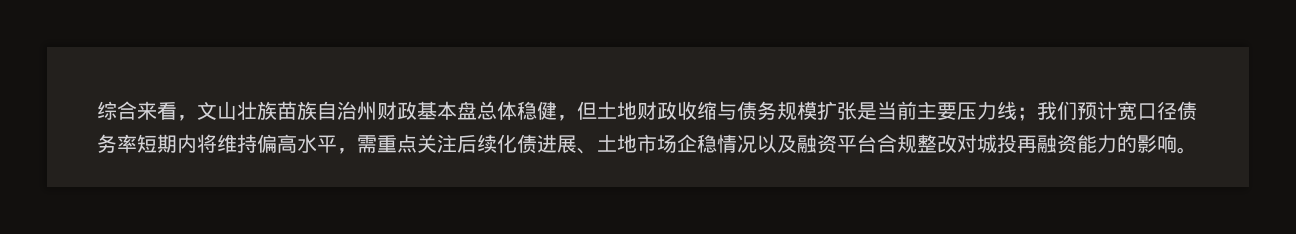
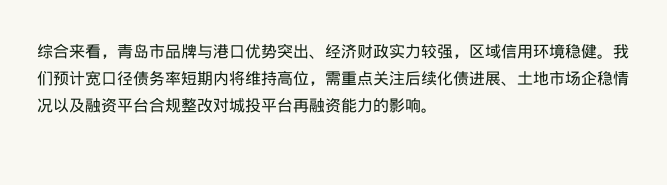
- 综合来看，文山壮族苗族自治州财政基本盘总体稳健，但土地财政收缩与债务规模扩张是当前主要压力线；我们预计宽口径债务率短期内将维持偏高水平，需重点关注后续化债进展、土地市场企稳情况以及融资平台合规整改对城投再融资能力的影响。
+ 综合来看，青岛市品牌与港口优势突出、经济财政实力较强，区域信用环境稳健。我们预计宽口径债务率短期内将维持高位，需重点关注后续化债进展、土地市场企稳情况以及融资平台合规整改对城投平台再融资能力的影响。

